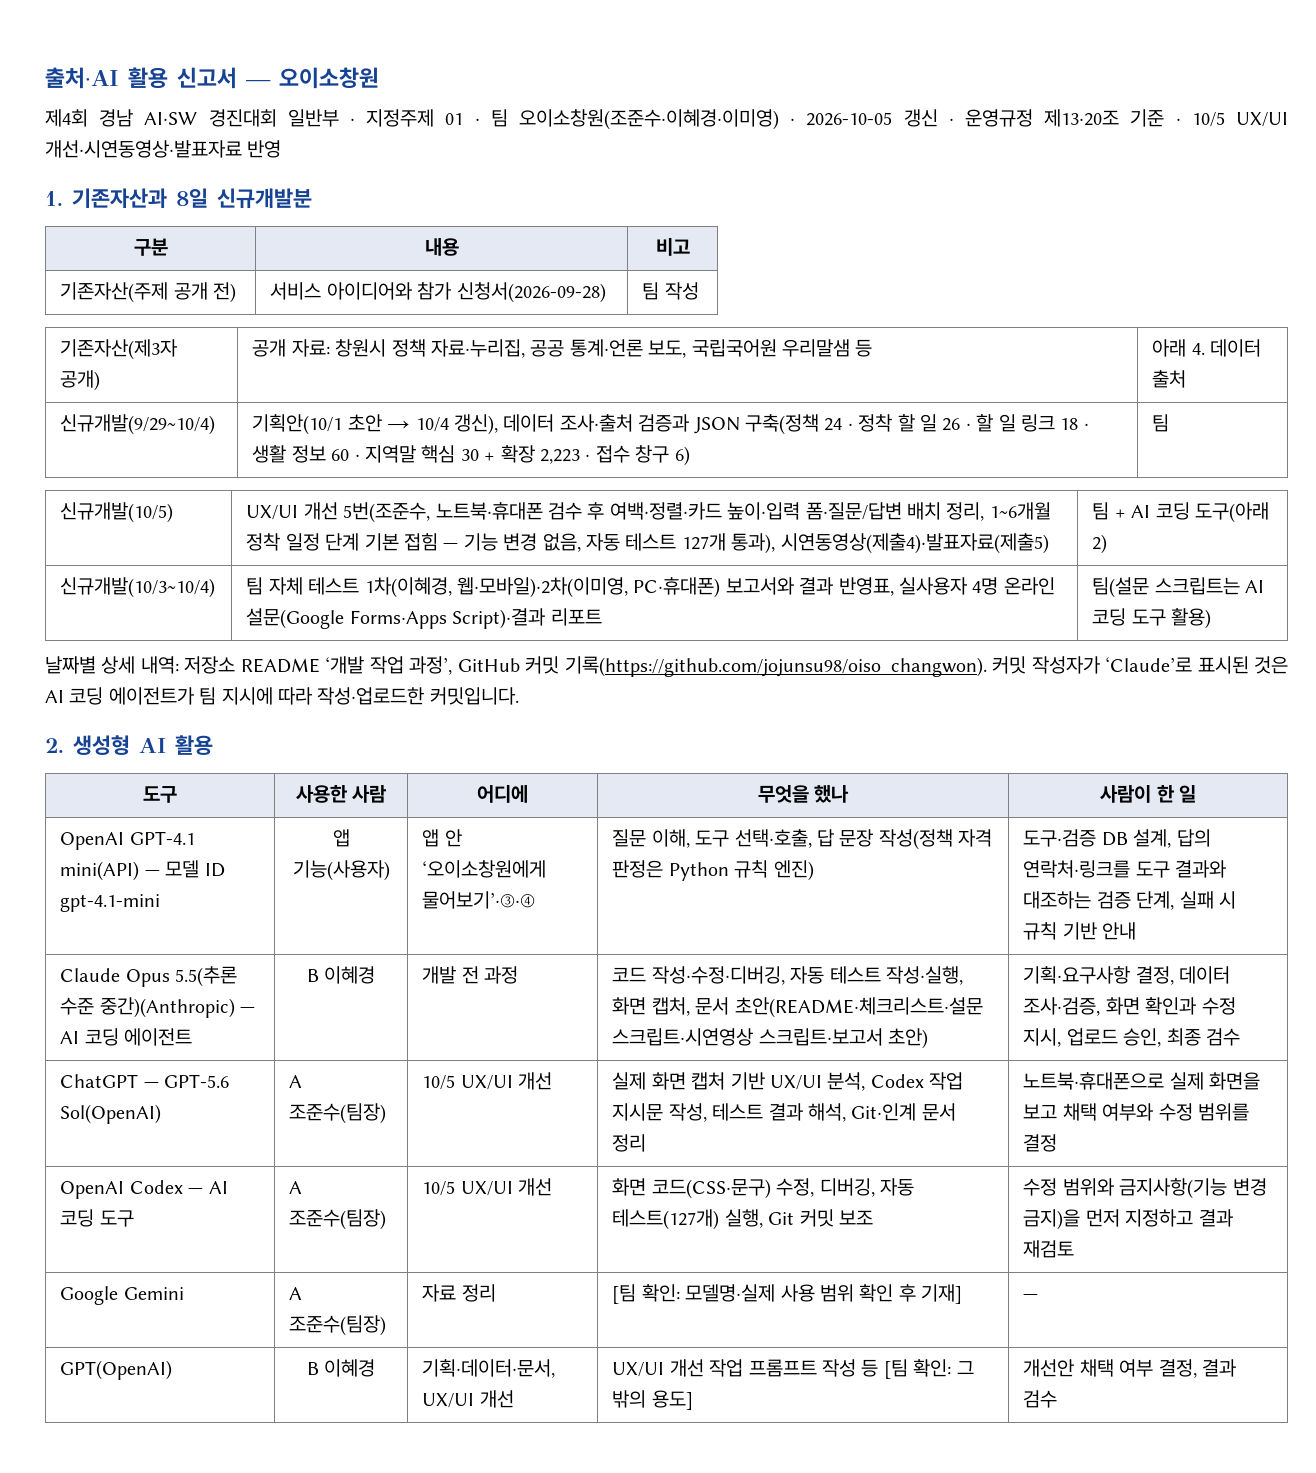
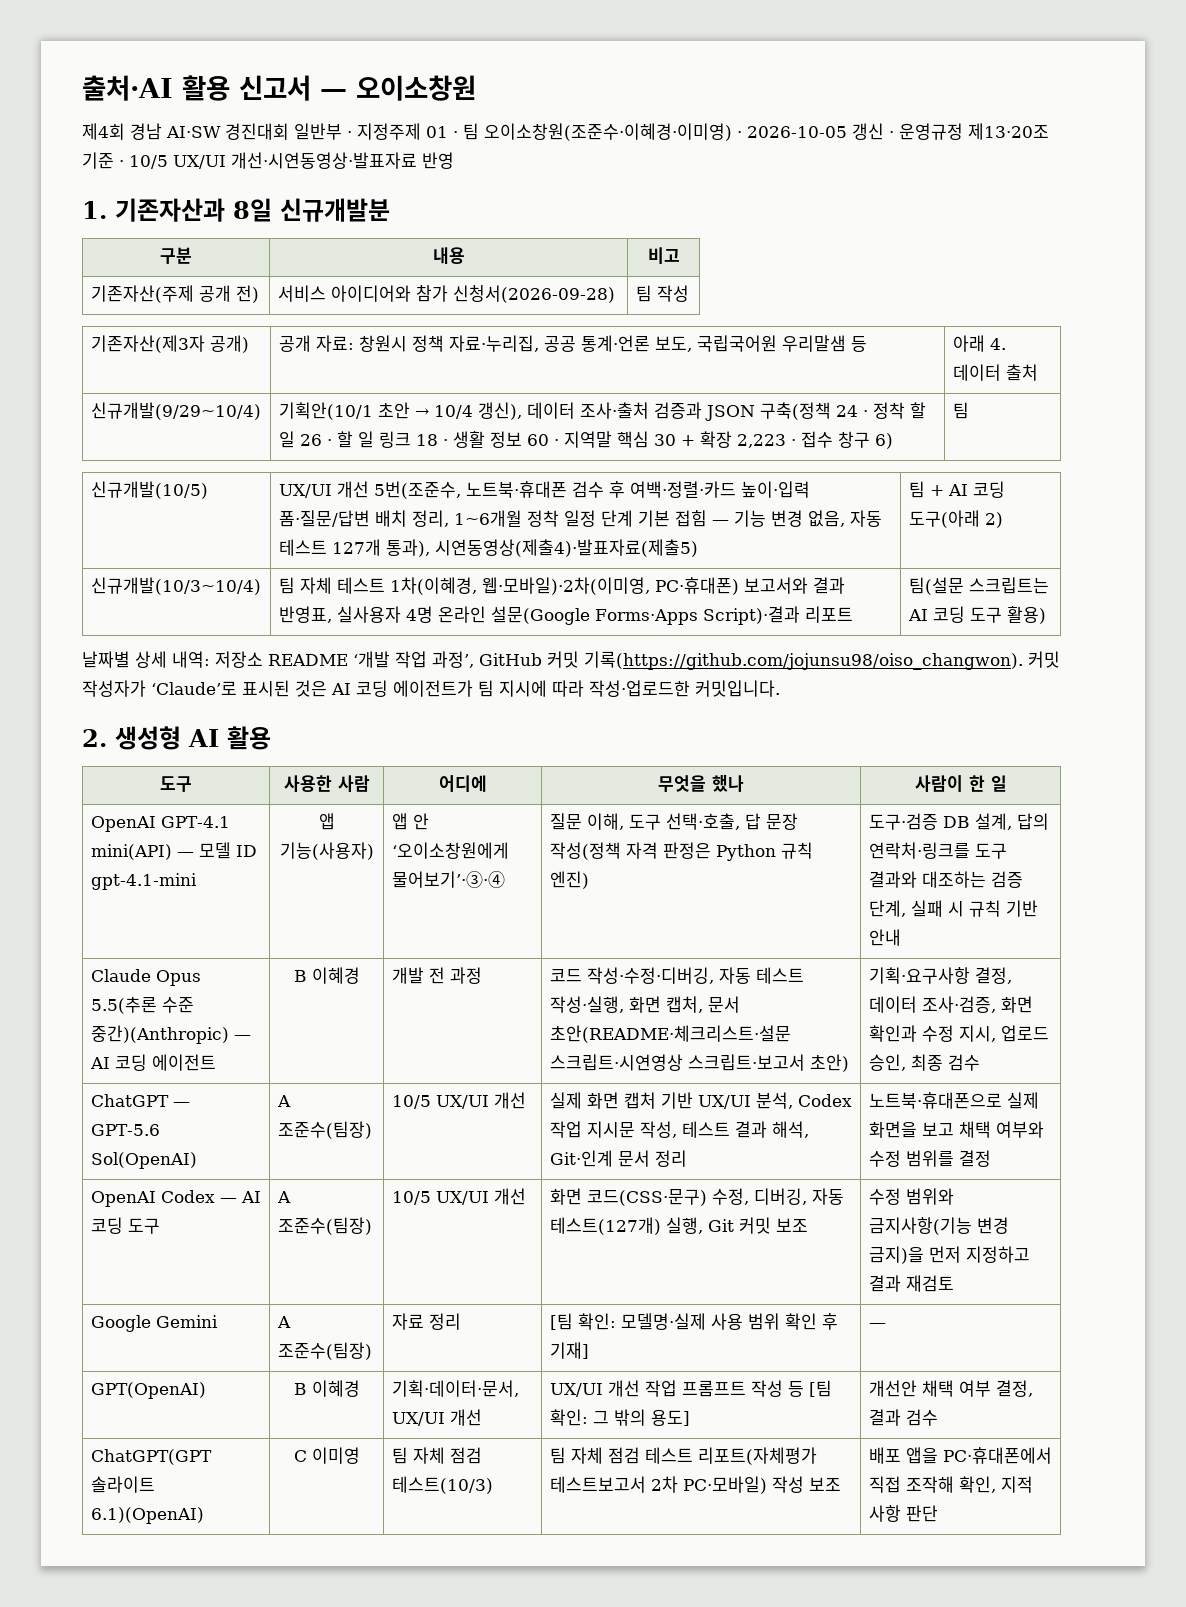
+ ChatGPT(GPT 솔라이트 6.1)(OpenAI) | C 이미영 | 팀 자체 점검 테스트(10/3) | 팀 자체 점검 테스트 리포트(자체평가 테스트보고서 2차 PC·모바일) 작성 보조 | 배포 앱을 PC·휴대폰에서 직접 조작해 확인, 지적 사항 판단

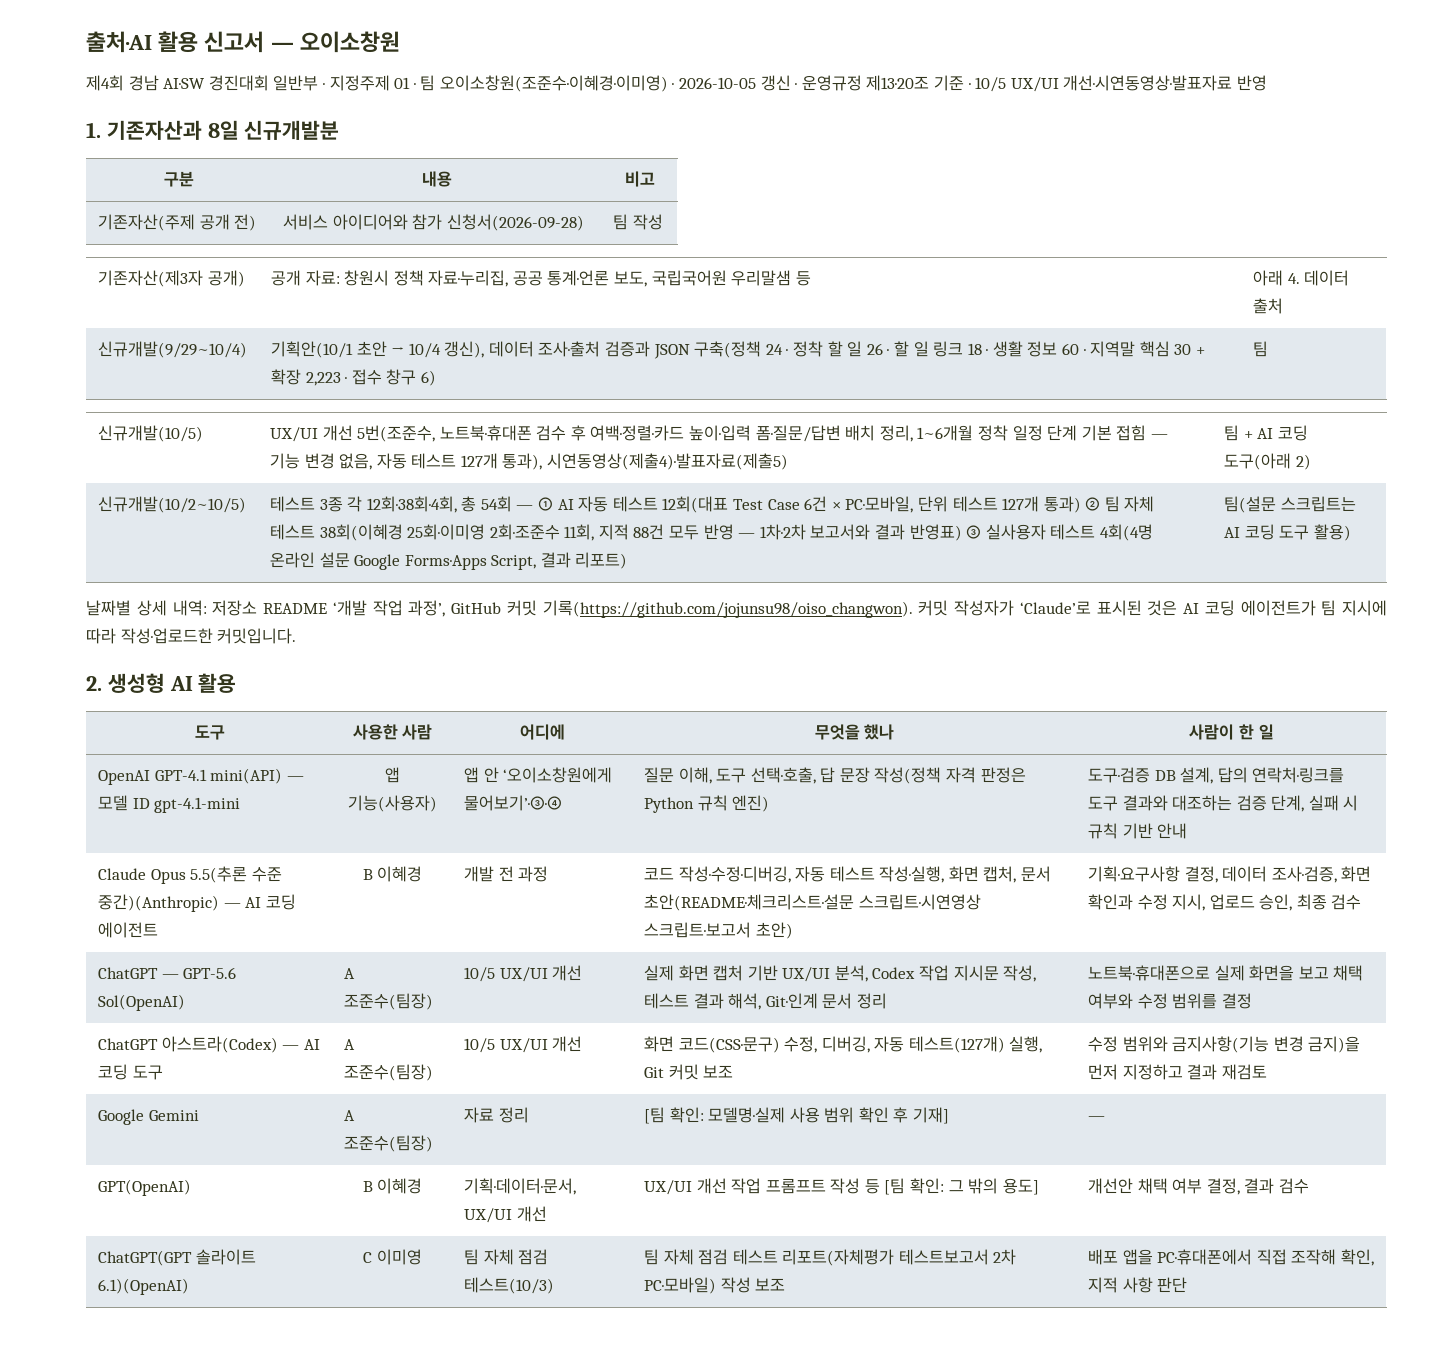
- 신규개발(10/3~10/4) | 팀 자체 테스트 1차(이혜경, 웹·모바일)·2차(이미영, PC·휴대폰) 보고서와 결과 반영표, 실사용자 4명 온라인 설문(Google Forms·Apps Script)·결과 리포트
+ 신규개발(10/2~10/5) | 테스트 3종 각 12회·38회·4회, 총 54회 — ① AI 자동 테스트 12회(대표 Test Case 6건 × PC·모바일, 단위 테스트 127개 통과) ② 팀 자체 테스트 38회(이혜경 25회·이미영 2회·조준수 11회, 지적 88건 모두 반영 — 1차·2차 보고서와 결과 반영표) ③ 실사용자 테스트 4회(4명 온라인 설문 Google Forms·Apps Script, 결과 리포트)
- OpenAI Codex — AI 코딩 도구 | A 조준수(팀장) | 10/5 UX/UI 개선 | 화면 코드(CSS·문구) 수정, 디버깅, 자동 테스트(127개) 실행, Git 커밋 보조 | 수정 범위와 금지사항(기능 변경 금지)을 먼저 지정하고 결과 재검토
+ ChatGPT 아스트라(Codex) — AI 코딩 도구 | A 조준수(팀장) | 10/5 UX/UI 개선 | 화면 코드(CSS·문구) 수정, 디버깅, 자동 테스트(127개) 실행, Git 커밋 보조 | 수정 범위와 금지사항(기능 변경 금지)을 먼저 지정하고 결과 재검토

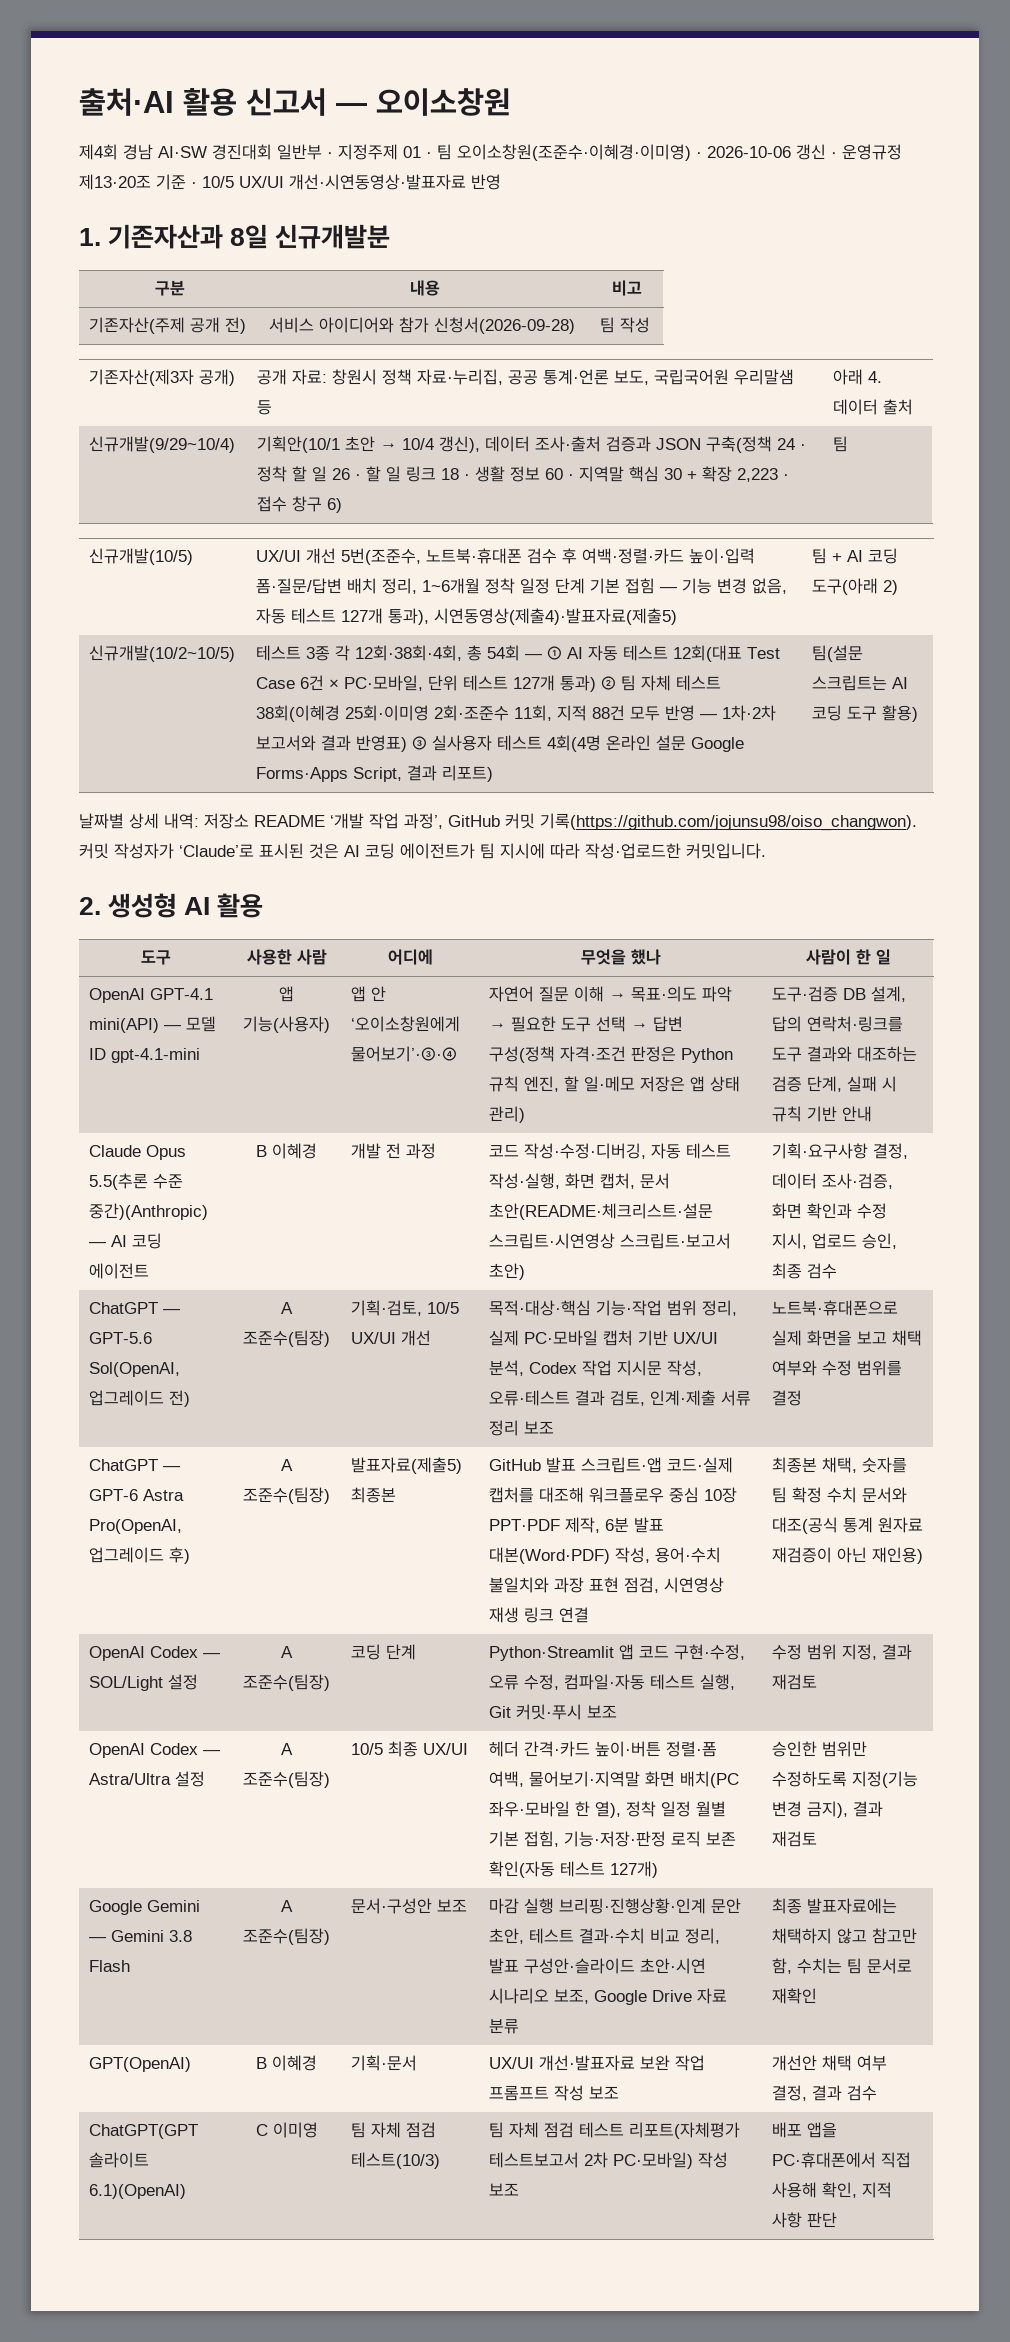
- 제4회 경남 AI·SW 경진대회 일반부 · 지정주제 01 · 팀 오이소창원(조준수·이혜경·이미영) · 2026-10-05 갱신 · 운영규정 제13·20조 기준 · 10/5 UX/UI 개선·시연동영상·발표자료 반영
+ 제4회 경남 AI·SW 경진대회 일반부 · 지정주제 01 · 팀 오이소창원(조준수·이혜경·이미영) · 2026-10-06 갱신 · 운영규정 제13·20조 기준 · 10/5 UX/UI 개선·시연동영상·발표자료 반영
- 질문 이해, 도구 선택·호출, 답 문장 작성(정책 자격 판정은 Python 규칙 엔진)
+ 자연어 질문 이해 → 목표·의도 파악 → 필요한 도구 선택 → 답변 구성(정책 자격·조건 판정은 Python 규칙 엔진, 할 일·메모 저장은 앱 상태 관리)
- ChatGPT — GPT-5.6 Sol(OpenAI) | A 조준수(팀장) | 10/5 UX/UI 개선 | 실제 화면 캡처 기반 UX/UI 분석, Codex 작업 지시문 작성, 테스트 결과 해석, Git·인계 문서 정리
+ ChatGPT — GPT-5.6 Sol(OpenAI, 업그레이드 전) | A 조준수(팀장) | 기획·검토, 10/5 UX/UI 개선 | 목적·대상·핵심 기능·작업 범위 정리, 실제 PC·모바일 캡처 기반 UX/UI 분석, Codex 작업 지시문 작성, 오류·테스트 결과 검토, 인계·제출 서류 정리 보조
- ChatGPT 아스트라(Codex) — AI 코딩 도구 | A 조준수(팀장) | 10/5 UX/UI 개선 | 화면 코드(CSS·문구) 수정, 디버깅, 자동 테스트(127개) 실행, Git 커밋 보조 | 수정 범위와 금지사항(기능 변경 금지)을 먼저 지정하고 결과 재검토
- Google Gemini | A 조준수(팀장) | 자료 정리 | [팀 확인: 모델명·실제 사용 범위 확인 후 기재] | —
+ ChatGPT — GPT-6 Astra Pro(OpenAI, 업그레이드 후) | A 조준수(팀장) | 발표자료(제출5) 최종본 | GitHub 발표 스크립트·앱 코드·실제 캡처를 대조해 워크플로우 중심 10장 PPT·PDF 제작, 6분 발표 대본(Word·PDF) 작성, 용어·수치 불일치와 과장 표현 점검, 시연영상 재생 링크 연결 | 최종본 채택, 숫자를 팀 확정 수치 문서와 대조(공식 통계 원자료 재검증이 아닌 재인용)
+ OpenAI Codex — SOL/Light 설정 | A 조준수(팀장) | 코딩 단계 | Python·Streamlit 앱 코드 구현·수정, 오류 수정, 컴파일·자동 테스트 실행, Git 커밋·푸시 보조 | 수정 범위 지정, 결과 재검토
+ OpenAI Codex — Astra/Ultra 설정 | A 조준수(팀장) | 10/5 최종 UX/UI | 헤더 간격·카드 높이·버튼 정렬·폼 여백, 물어보기·지역말 화면 배치(PC 좌우·모바일 한 열), 정착 일정 월별 기본 접힘, 기능·저장·판정 로직 보존 확인(자동 테스트 127개) | 승인한 범위만 수정하도록 지정(기능 변경 금지), 결과 재검토
+ Google Gemini — Gemini 3.8 Flash | A 조준수(팀장) | 문서·구성안 보조 | 마감 실행 브리핑·진행상황·인계 문안 초안, 테스트 결과·수치 비교 정리, 발표 구성안·슬라이드 초안·시연 시나리오 보조, Google Drive 자료 분류 | 최종 발표자료에는 채택하지 않고 참고만 함, 수치는 팀 문서로 재확인
- GPT(OpenAI) | B 이혜경 | 기획·데이터·문서, UX/UI 개선 | UX/UI 개선 작업 프롬프트 작성 등 [팀 확인: 그 밖의 용도] | 개선안 채택 여부 결정, 결과 검수
+ GPT(OpenAI) | B 이혜경 | 기획·문서 | UX/UI 개선·발표자료 보완 작업 프롬프트 작성 보조 | 개선안 채택 여부 결정, 결과 검수
- ChatGPT(GPT 솔라이트 6.1)(OpenAI) | C 이미영 | 팀 자체 점검 테스트(10/3) | 팀 자체 점검 테스트 리포트(자체평가 테스트보고서 2차 PC·모바일) 작성 보조 | 배포 앱을 PC·휴대폰에서 직접 조작해 확인, 지적 사항 판단
+ ChatGPT(GPT 솔라이트 6.1)(OpenAI) | C 이미영 | 팀 자체 점검 테스트(10/3) | 팀 자체 점검 테스트 리포트(자체평가 테스트보고서 2차 PC·모바일) 작성 보조 | 배포 앱을 PC·휴대폰에서 직접 사용해 확인, 지적 사항 판단

